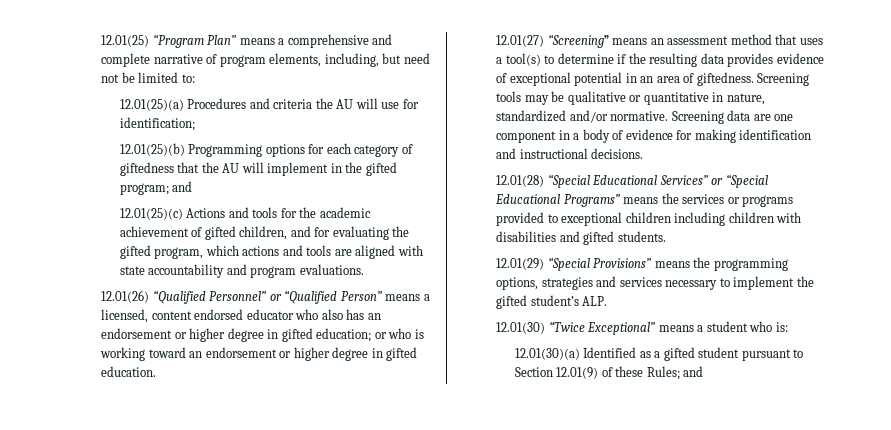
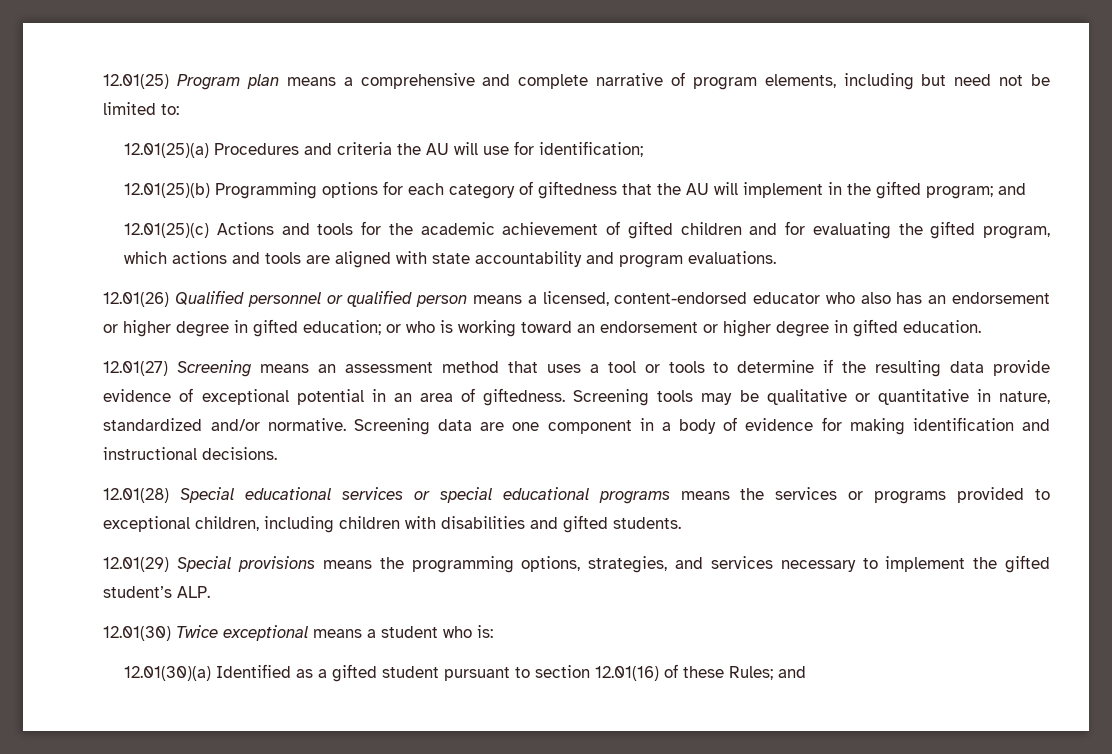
- 12.01(25) “Program Plan” means a comprehensive and complete narrative of program elements, including, but need not be limited to:
+ 12.01(25) Program plan means a comprehensive and complete narrative of program elements, including but need not be limited to:
- 12.01(25)(c) Actions and tools for the academic achievement of gifted children, and for evaluating the gifted program, which actions and tools are aligned with state accountability and program evaluations.
+ 12.01(25)(c) Actions and tools for the academic achievement of gifted children and for evaluating the gifted program, which actions and tools are aligned with state accountability and program evaluations.
- 12.01(26) “Qualified Personnel” or “Qualified Person” means a licensed, content endorsed educator who also has an endorsement or higher degree in gifted education; or who is working toward an endorsement or higher degree in gifted education.
+ 12.01(26) Qualified personnel or qualified person means a licensed, content-endorsed educator who also has an endorsement or higher degree in gifted education; or who is working toward an endorsement or higher degree in gifted education.
- 12.01(27) “Screening” means an assessment method that uses a tool(s) to determine if the resulting data provides evidence of exceptional potential in an area of giftedness.
+ 12.01(27) Screening means an assessment method that uses a tool or tools to determine if the resulting data provide evidence of exceptional potential in an area of giftedness.
- 12.01(28) “Special Educational Services” or “Special Educational Programs” means the services or programs provided to exceptional children including children with disabilities and gifted students.
+ 12.01(28) Special educational services or special educational programs means the services or programs provided to exceptional children, including children with disabilities and gifted students.
- 12.01(29) “Special Provisions” means the programming options, strategies and services necessary to implement the gifted student’s ALP.
+ 12.01(29) Special provisions means the programming options, strategies, and services necessary to implement the gifted student’s ALP.
- 12.01(30) “Twice Exceptional” means a student who is:
+ 12.01(30) Twice exceptional means a student who is:
- 12.01(30)(a) Identified as a gifted student pursuant to Section 12.01(9) of these Rules; and
+ 12.01(30)(a) Identified as a gifted student pursuant to section 12.01(16) of these Rules; and

